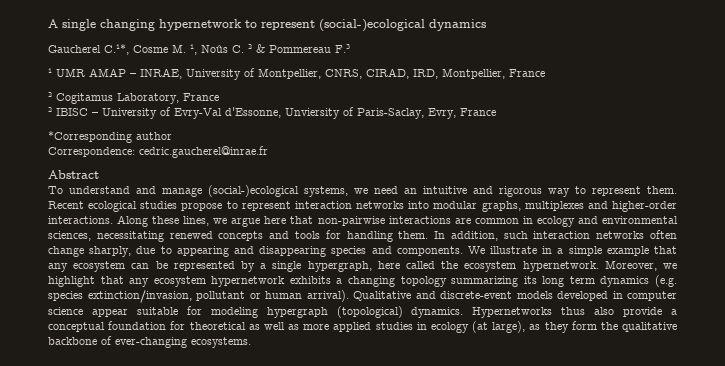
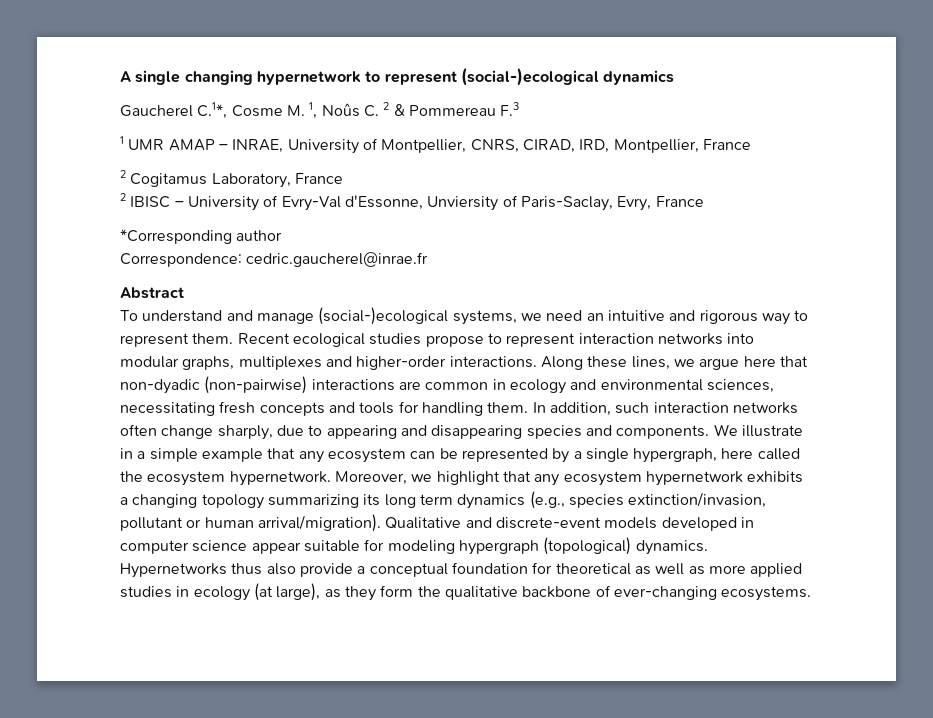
- Along these lines, we argue here that non-pairwise interactions are common in ecology and environmental sciences, necessitating renewed concepts and tools for handling them.
+ Along these lines, we argue here that non-dyadic (non-pairwise) interactions are common in ecology and environmental sciences, necessitating fresh concepts and tools for handling them.
- Moreover, we highlight that any ecosystem hypernetwork exhibits a changing topology summarizing its long term dynamics (e.g. species extinction/invasion, pollutant or human arrival).
+ Moreover, we highlight that any ecosystem hypernetwork exhibits a changing topology summarizing its long term dynamics (e.g., species extinction/invasion, pollutant or human arrival/migration).

